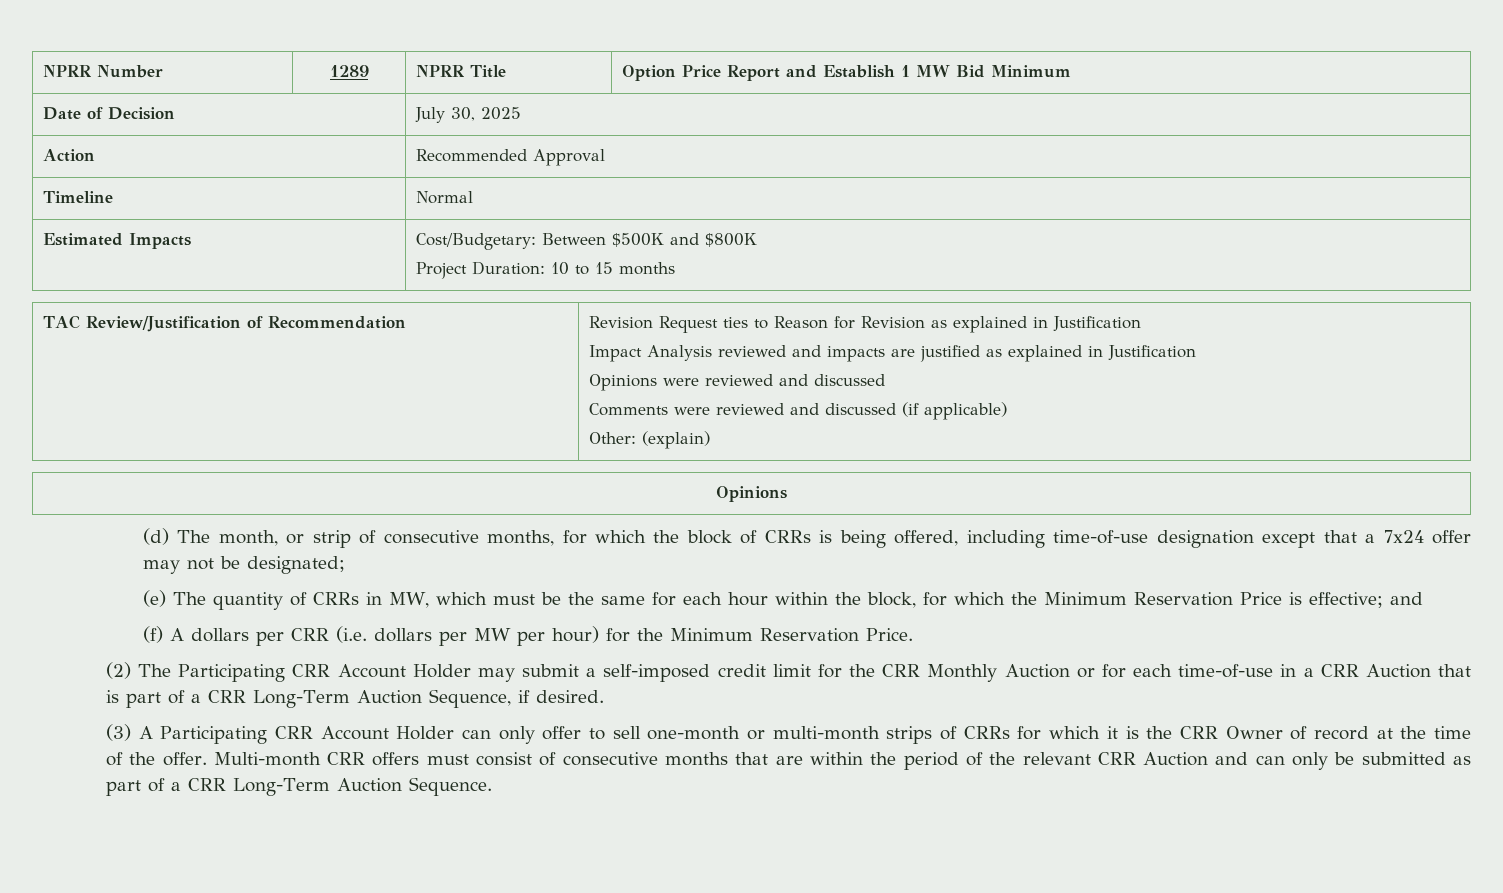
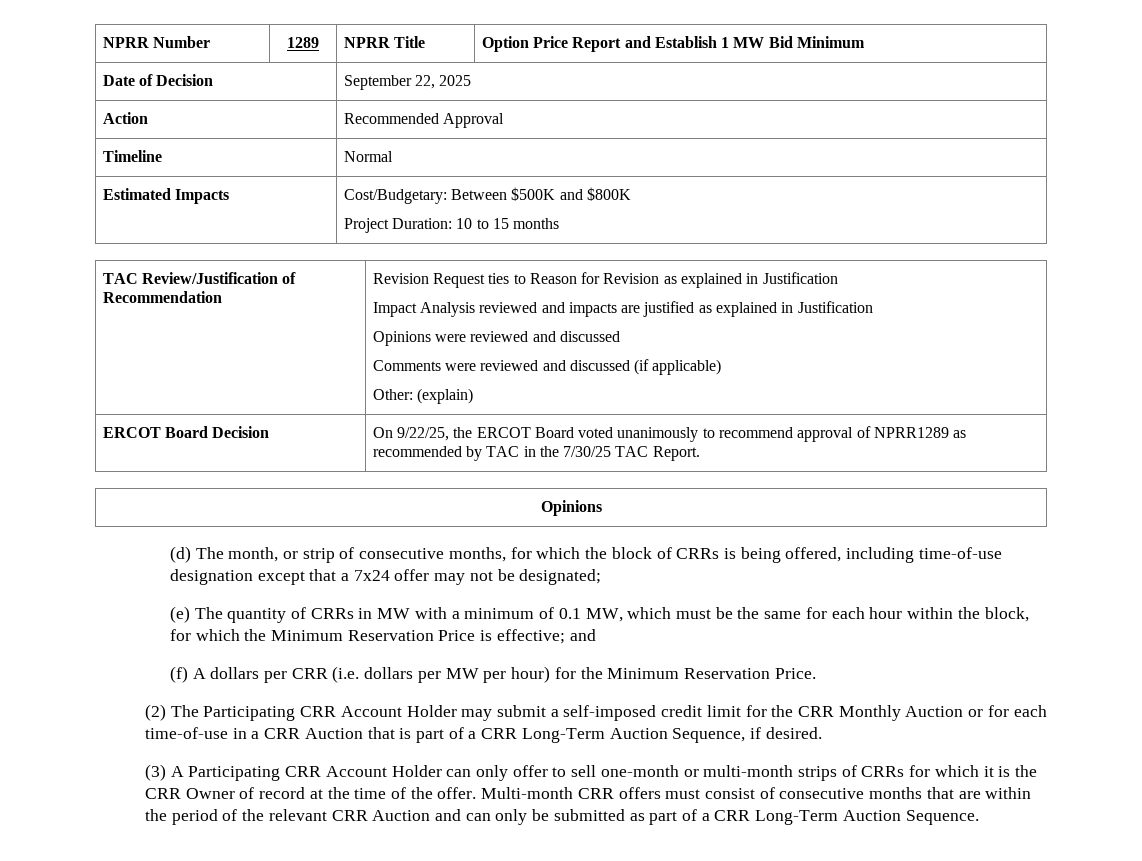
- Date of Decision | July 30, 2025
+ Date of Decision | September 22, 2025
+ ERCOT Board Decision | On 9/22/25, the ERCOT Board voted unanimously to recommend approval of NPRR1289 as recommended by TAC in the 7/30/25 TAC Report.
- (e) The quantity of CRRs in MW, which must be the same for each hour within the block, for which the Minimum Reservation Price is effective; and
+ (e) The quantity of CRRs in MW with a minimum of 0.1 MW, which must be the same for each hour within the block, for which the Minimum Reservation Price is effective; and

